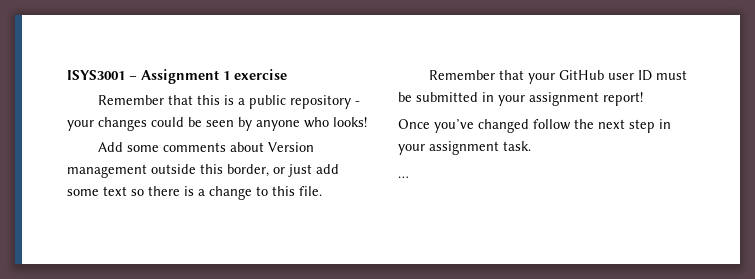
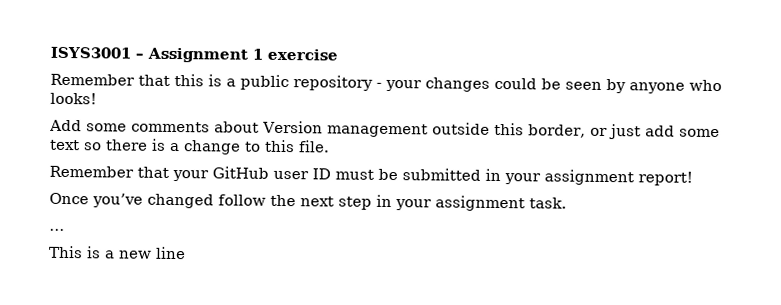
+ This is a new line

